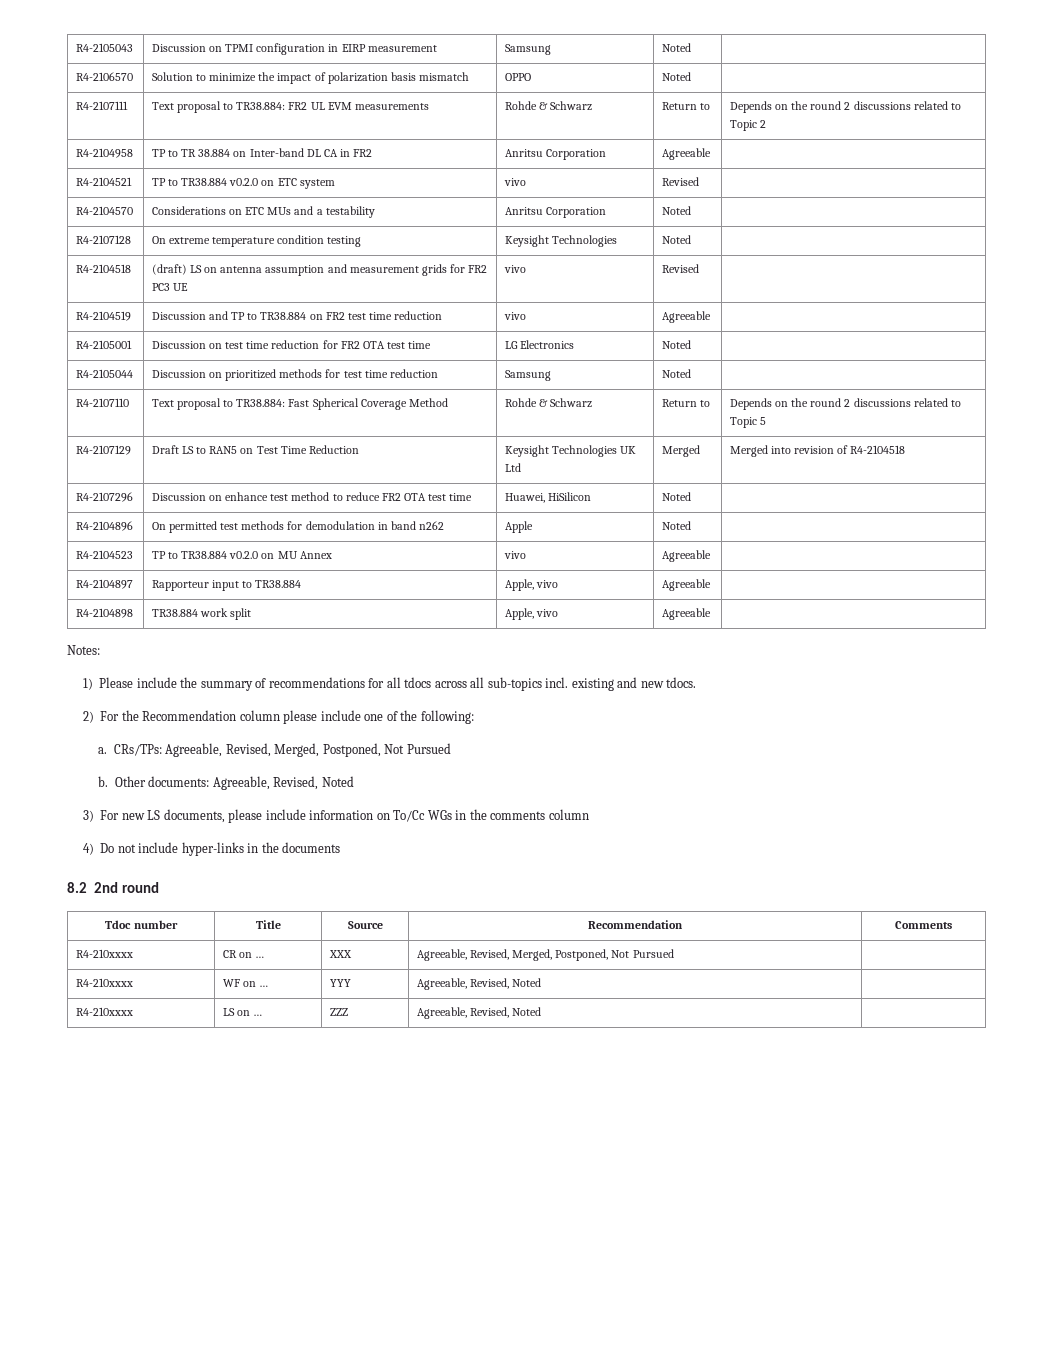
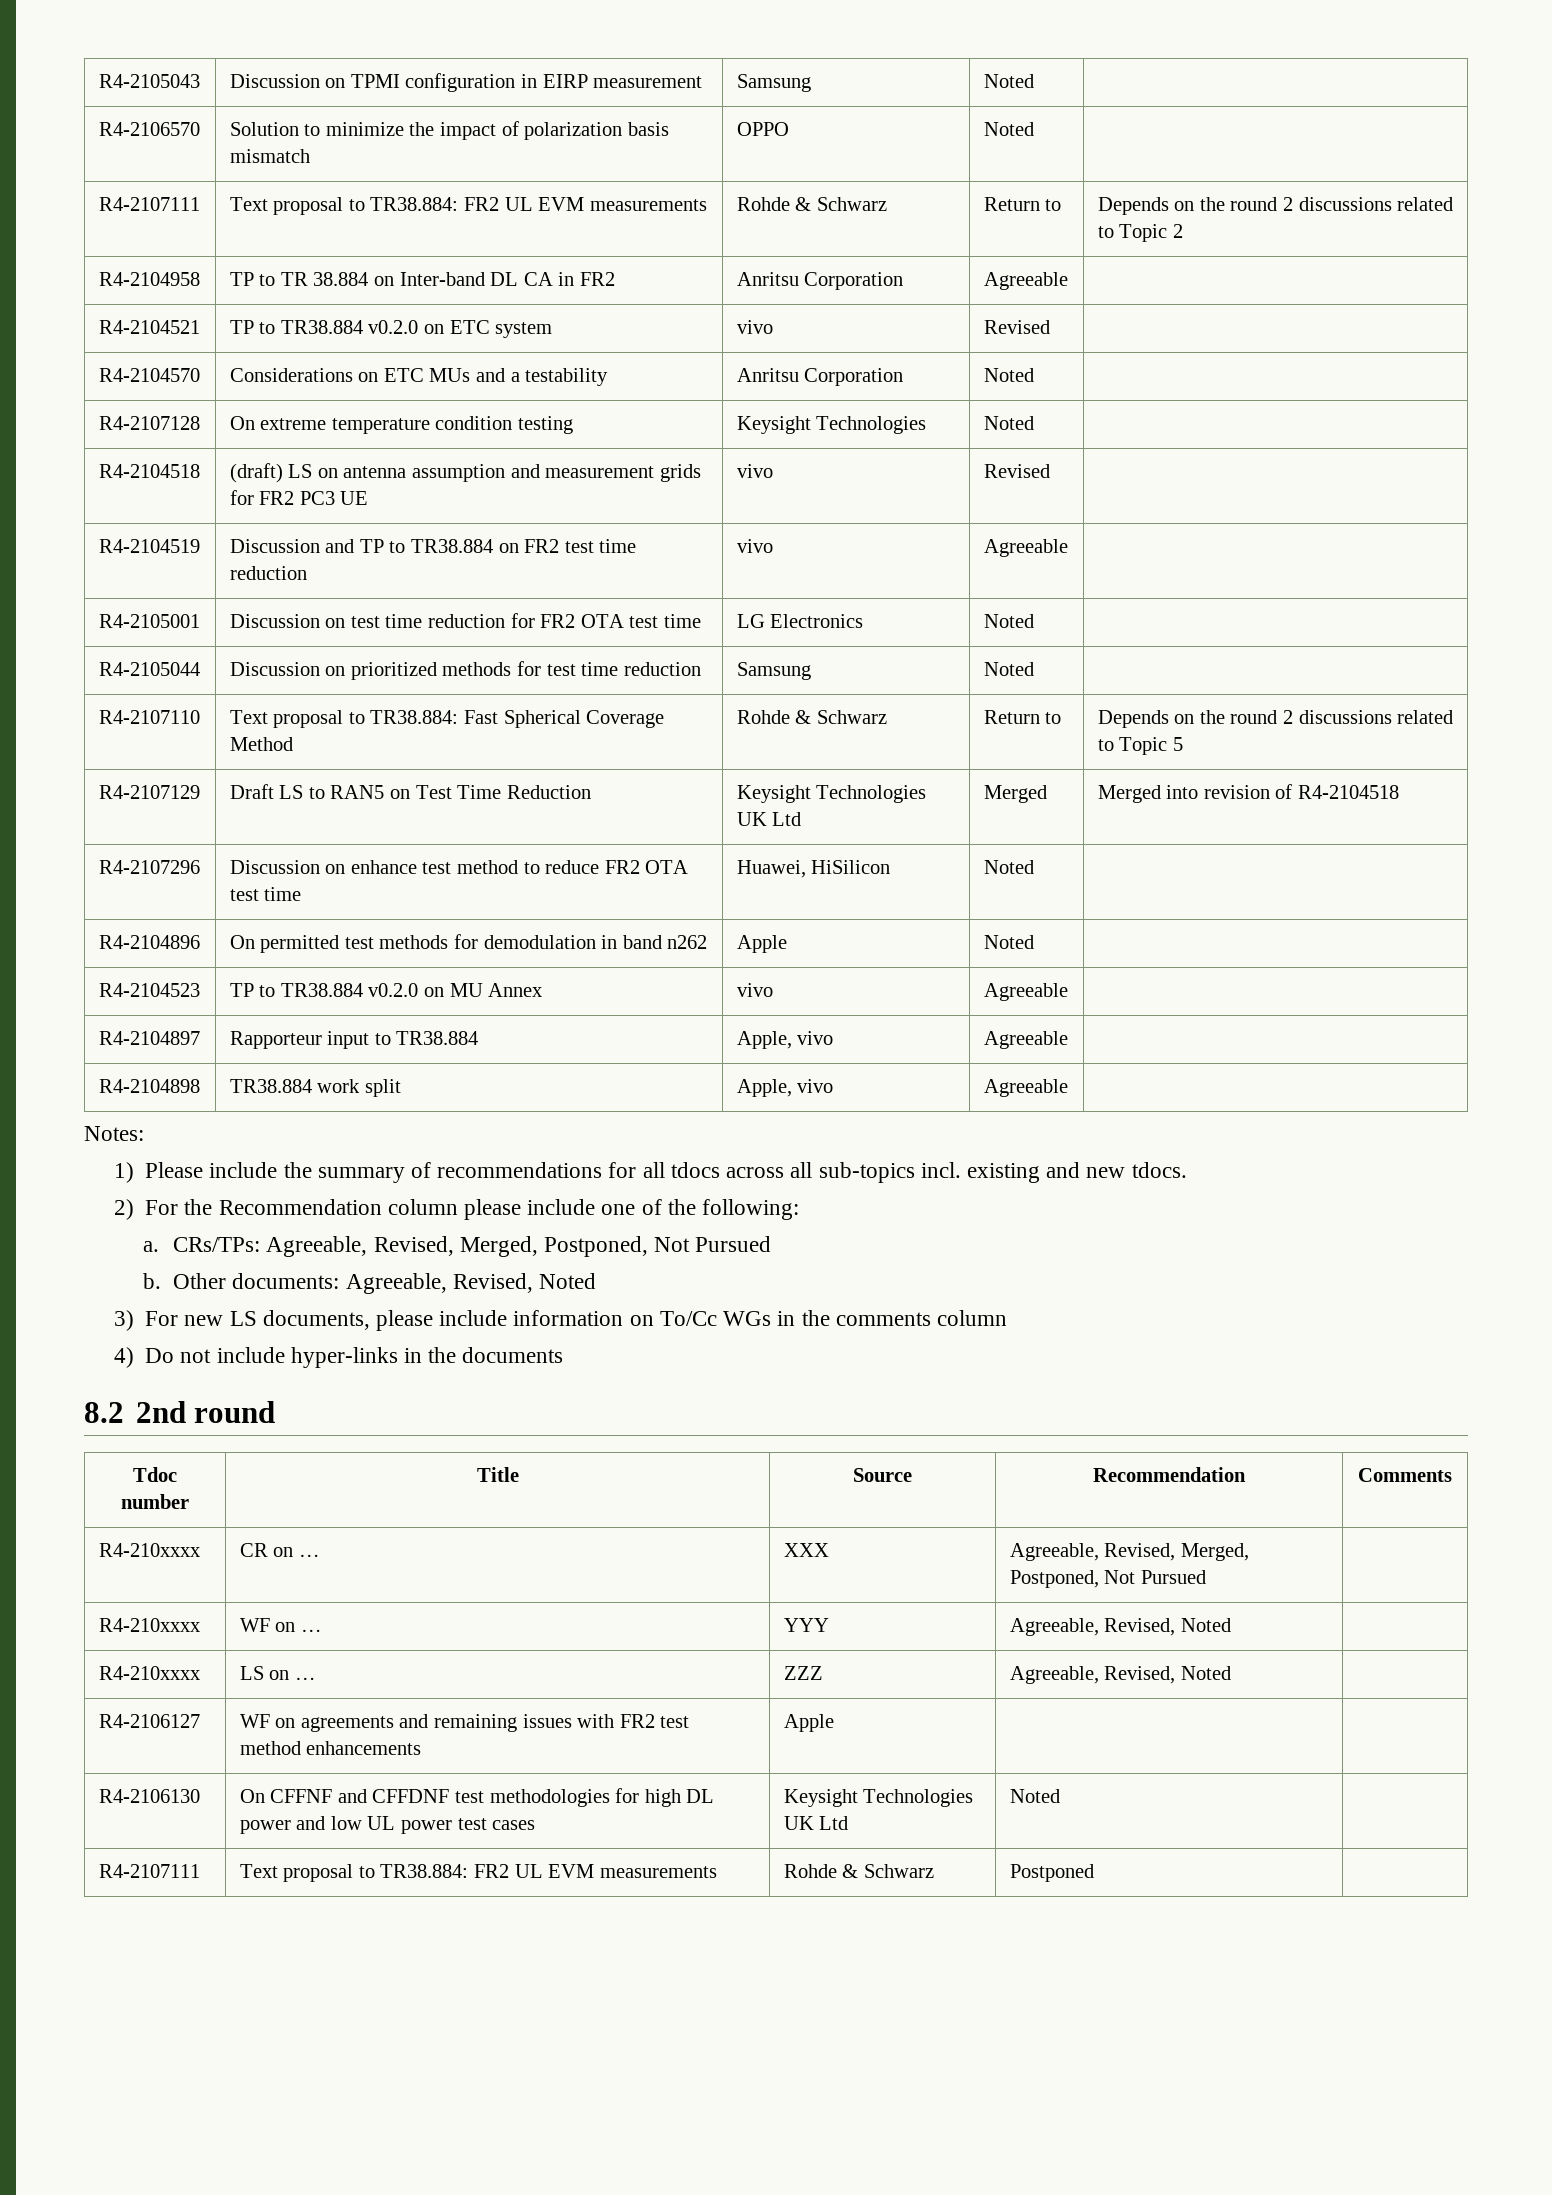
+ R4-2106127 | WF on agreements and remaining issues with FR2 test method enhancements | Apple | |
+ R4-2106130 | On CFFNF and CFFDNF test methodologies for high DL power and low UL power test cases | Keysight Technologies UK Ltd | Noted |
+ R4-2107111 | Text proposal to TR38.884: FR2 UL EVM measurements | Rohde & Schwarz | Postponed |

